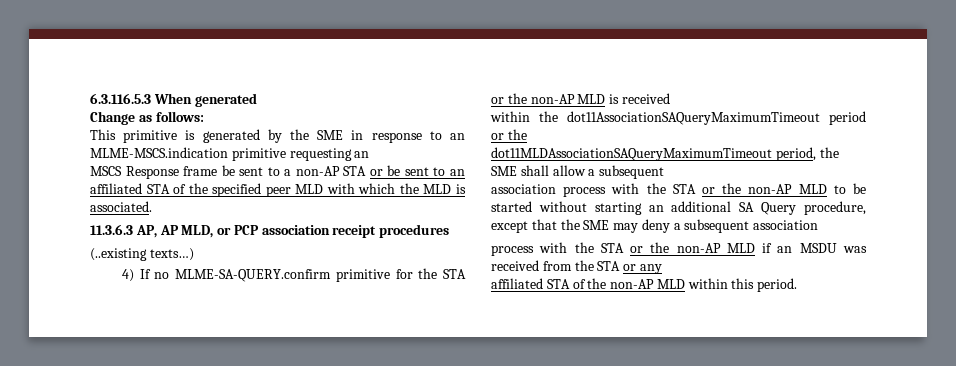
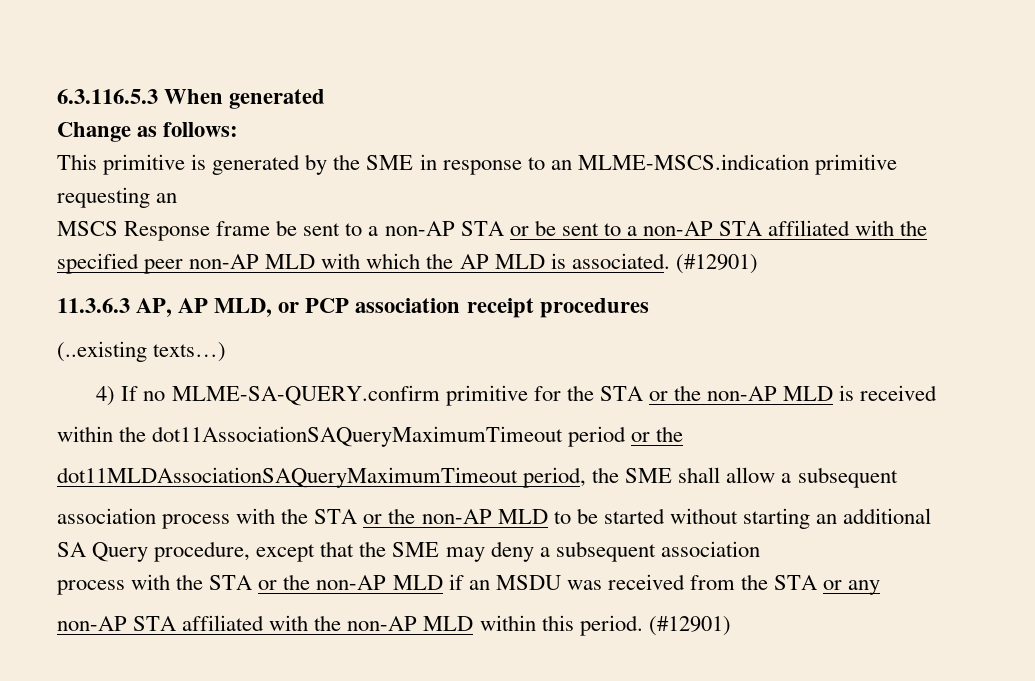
- MSCS Response frame be sent to a non-AP STA or be sent to an affiliated STA of the specified peer MLD with which the MLD is associated.
+ MSCS Response frame be sent to a non-AP STA or be sent to a non-AP STA affiliated with the specified peer non-AP MLD with which the AP MLD is associated. (#12901)
- affiliated STA of the non-AP MLD within this period.
+ non-AP STA affiliated with the non-AP MLD within this period. (#12901)

